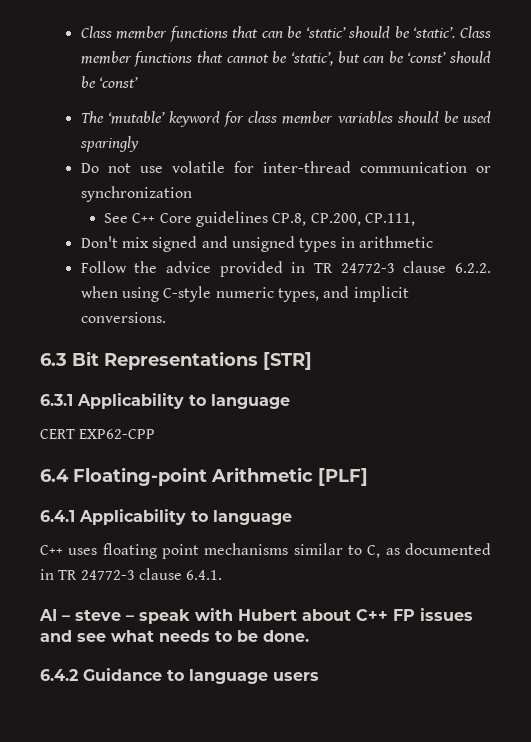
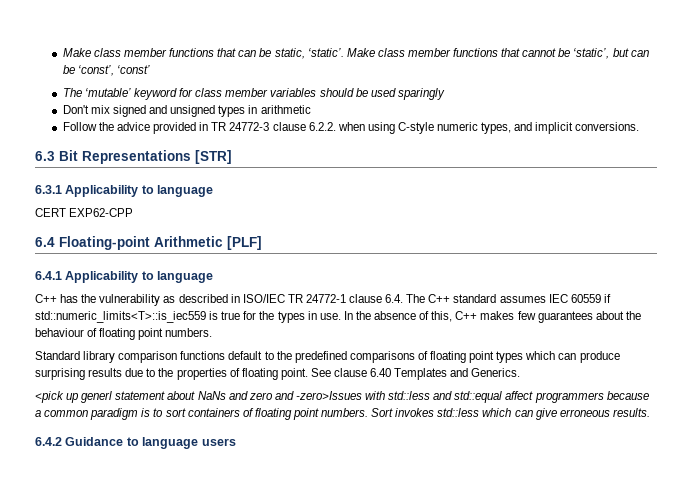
- Class member functions that can be ‘static’ should be ‘static’. Class member functions that cannot be ‘static’, but can be ‘const’ should be ‘const’
+ Make class member functions that can be static, ‘static’. Make class member functions that cannot be ‘static’, but can be ‘const’, ‘const’
- Do not use volatile for inter-thread communication or synchronization
- See C++ Core guidelines CP.8, CP.200, CP.111,
- C++ uses floating point mechanisms similar to C, as documented in TR 24772-3 clause 6.4.1.
- AI – steve – speak with Hubert about C++ FP issues and see what needs to be done.
+ C++ has the vulnerability as described in ISO/IEC TR 24772-1 clause 6.4. The C++ standard assumes IEC 60559 if std::numeric_limits<T>::is_iec559 is true for the types in use. In the absence of this, C++ makes few guarantees about the behaviour of floating point numbers.
+ Standard library comparison functions default to the predefined comparisons of floating point types which can produce surprising results due to the properties of floating point. See clause 6.40 Templates and Generics.
+ <pick up generl statement about NaNs and zero and -zero>Issues with std::less and std::equal affect programmers because a common paradigm is to sort containers of floating point numbers. Sort invokes std::less which can give erroneous results.

